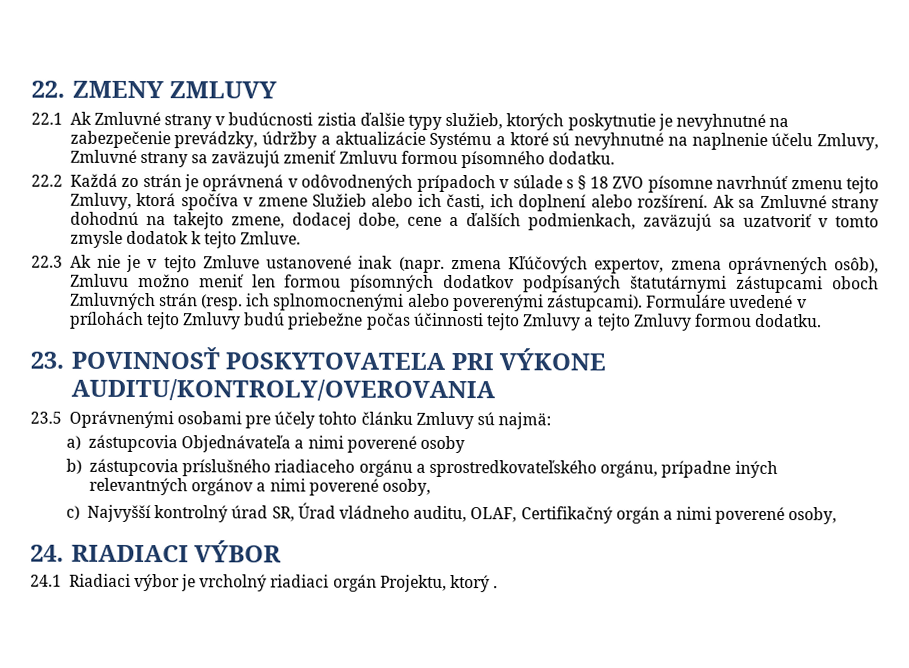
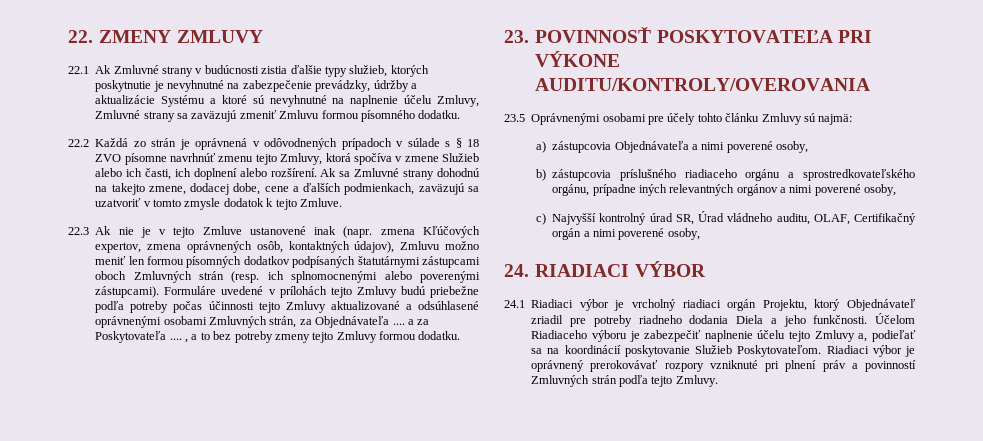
- 22.3 Ak nie je v tejto Zmluve ustanovené inak (napr. zmena Kľúčových expertov, zmena oprávnených osôb), Zmluvu možno meniť len formou písomných dodatkov podpísaných štatutárnymi zástupcami oboch Zmluvných strán (resp. ich splnomocnenými alebo poverenými zástupcami).
+ 22.3 Ak nie je v tejto Zmluve ustanovené inak (napr. zmena Kľúčových expertov, zmena oprávnených osôb, kontaktných údajov), Zmluvu možno meniť len formou písomných dodatkov podpísaných štatutárnymi zástupcami oboch Zmluvných strán (resp. ich splnomocnenými alebo poverenými zástupcami).
- Formuláre uvedené v prílohách tejto Zmluvy budú priebežne počas účinnosti tejto Zmluvy a tejto Zmluvy formou dodatku.
+ Formuláre uvedené v prílohách tejto Zmluvy budú priebežne podľa potreby počas účinnosti tejto Zmluvy aktualizované a odsúhlasené oprávnenými osobami Zmluvných strán, za Objednávateľa .... a za Poskytovateľa .... , a to bez potreby zmeny tejto Zmluvy formou dodatku.
- a) zástupcovia Objednávateľa a nimi poverené osoby
+ a) zástupcovia Objednávateľa a nimi poverené osoby,
- 24.1 Riadiaci výbor je vrcholný riadiaci orgán Projektu, ktorý .
+ 24.1 Riadiaci výbor je vrcholný riadiaci orgán Projektu, ktorý Objednávateľ zriadil pre potreby riadneho dodania Diela a jeho funkčnosti. Účelom Riadiaceho výboru je zabezpečiť naplnenie účelu tejto Zmluvy a, podieľať sa na koordinácií poskytovanie Služieb Poskytovateľom. Riadiaci výbor je oprávnený prerokovávať rozpory vzniknuté pri plnení práv a povinností Zmluvných strán podľa tejto Zmluvy.

